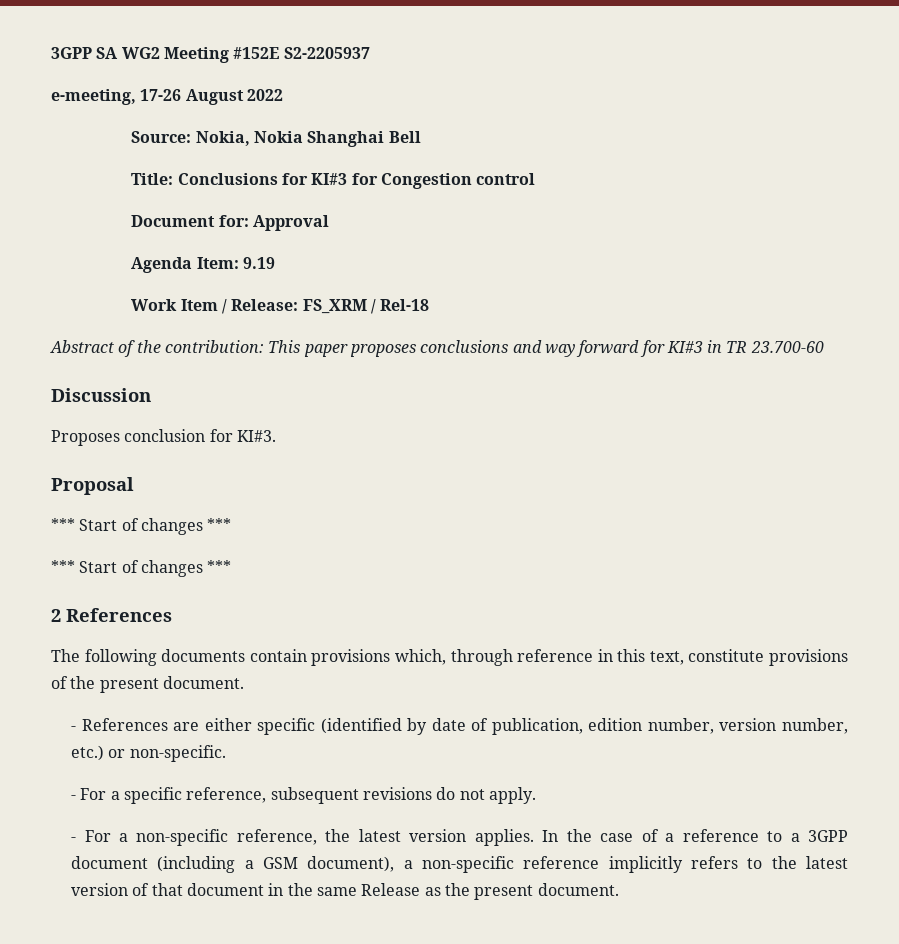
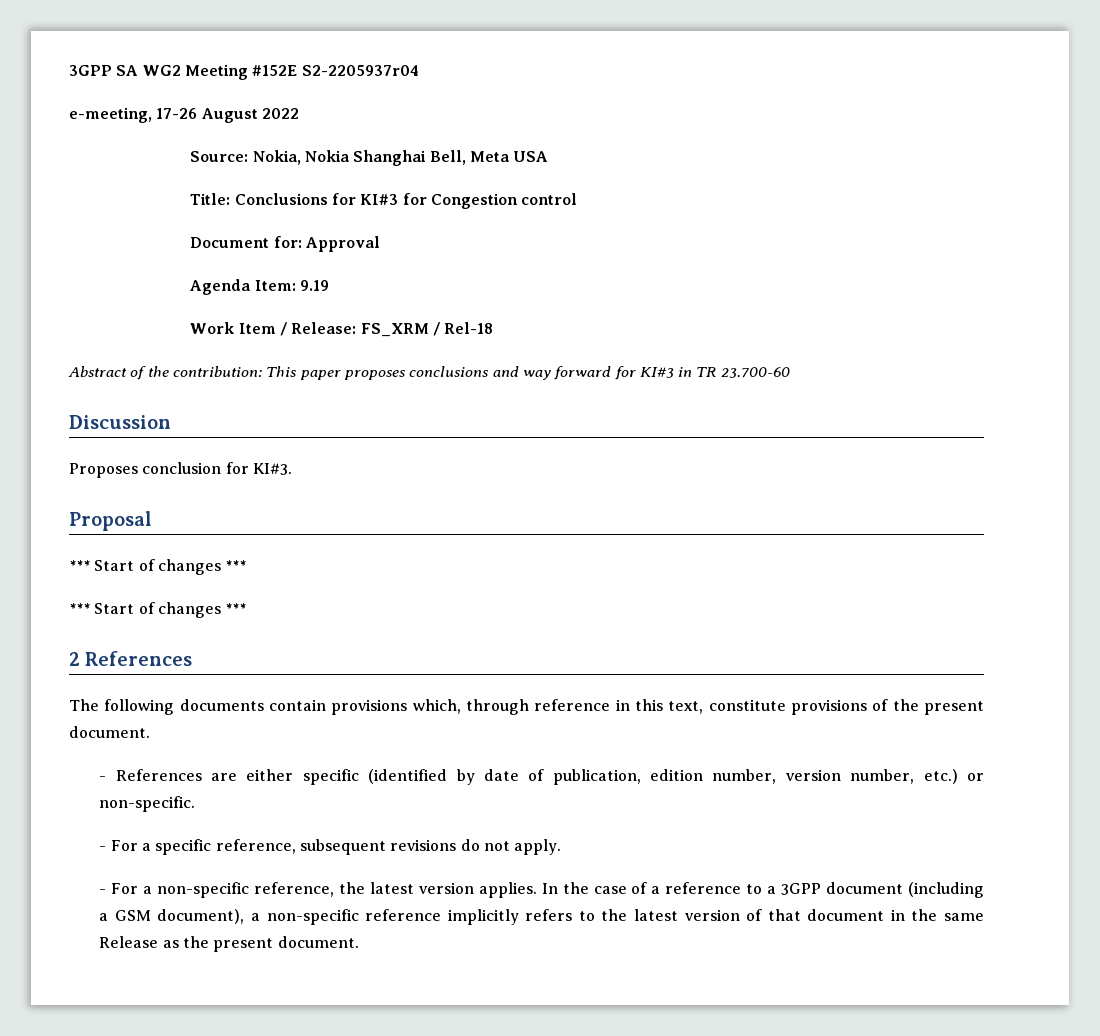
- 3GPP SA WG2 Meeting #152E S2-2205937
+ 3GPP SA WG2 Meeting #152E S2-2205937r04
- Source: Nokia, Nokia Shanghai Bell
+ Source: Nokia, Nokia Shanghai Bell, Meta USA

